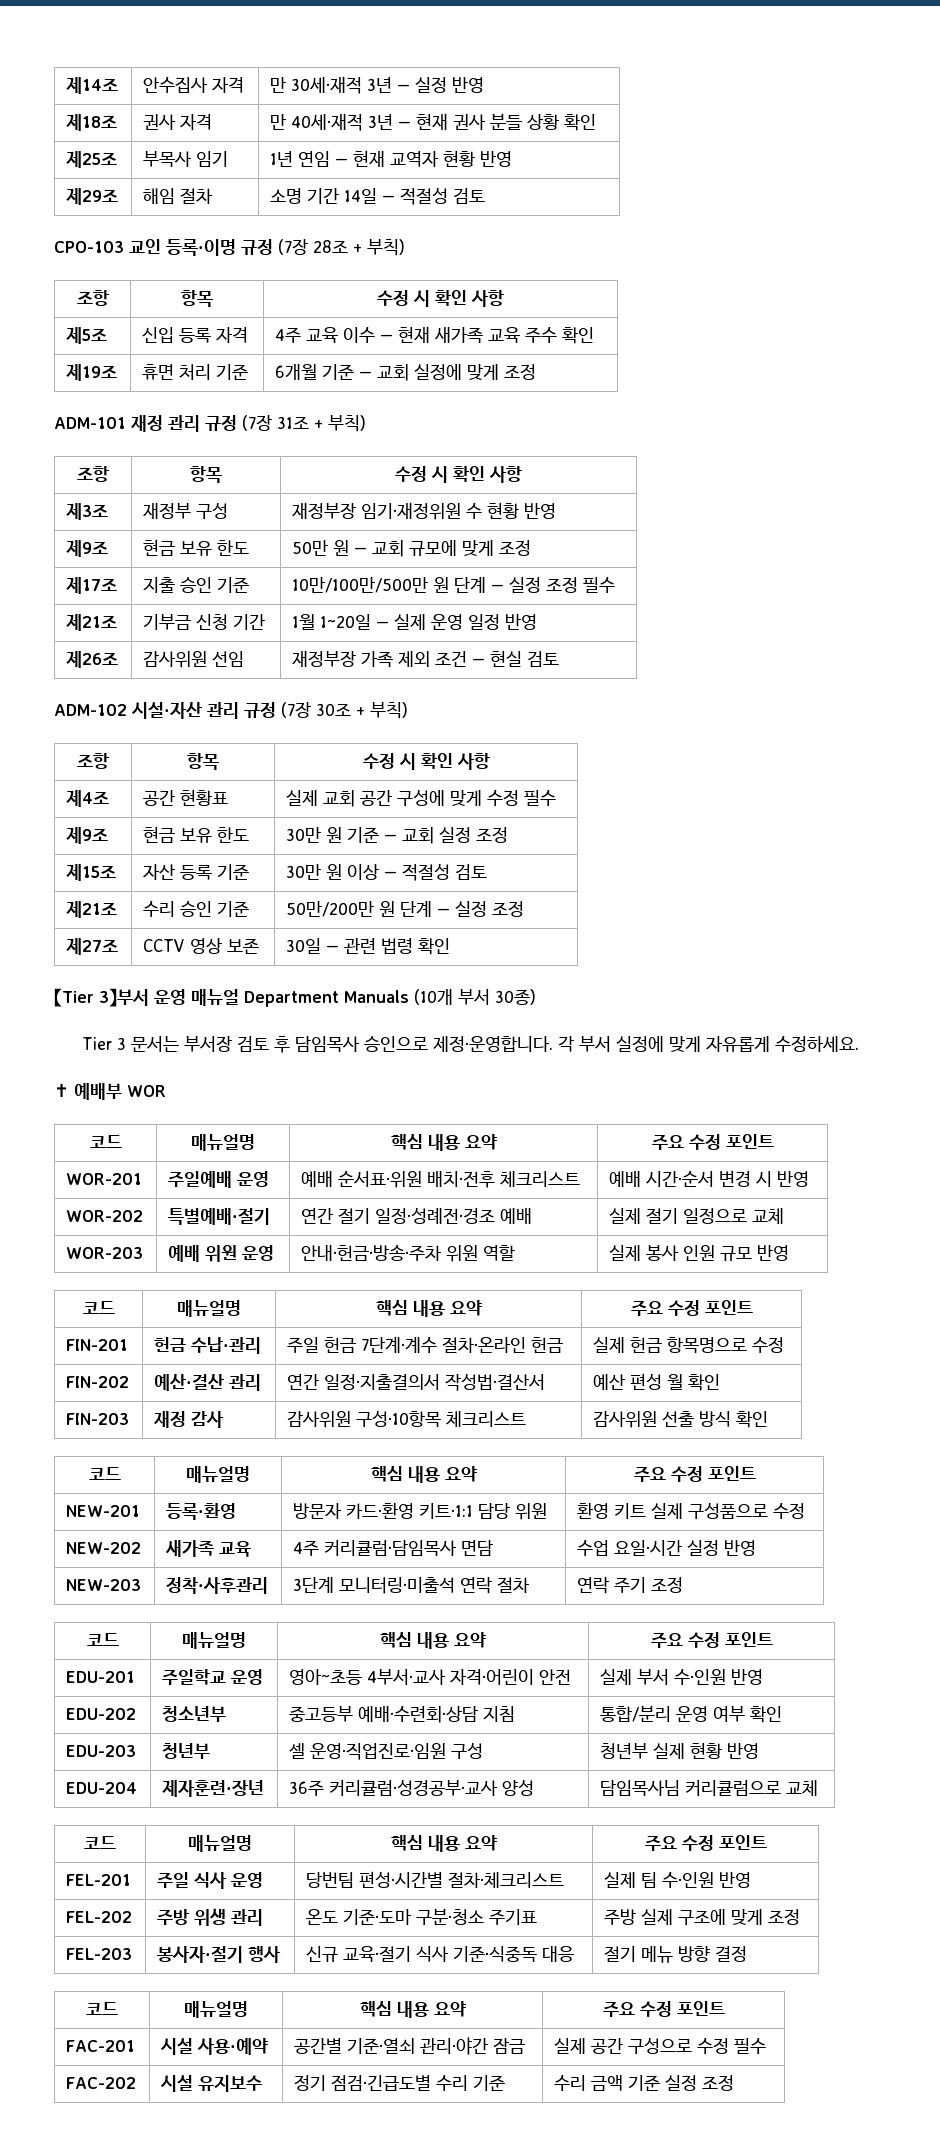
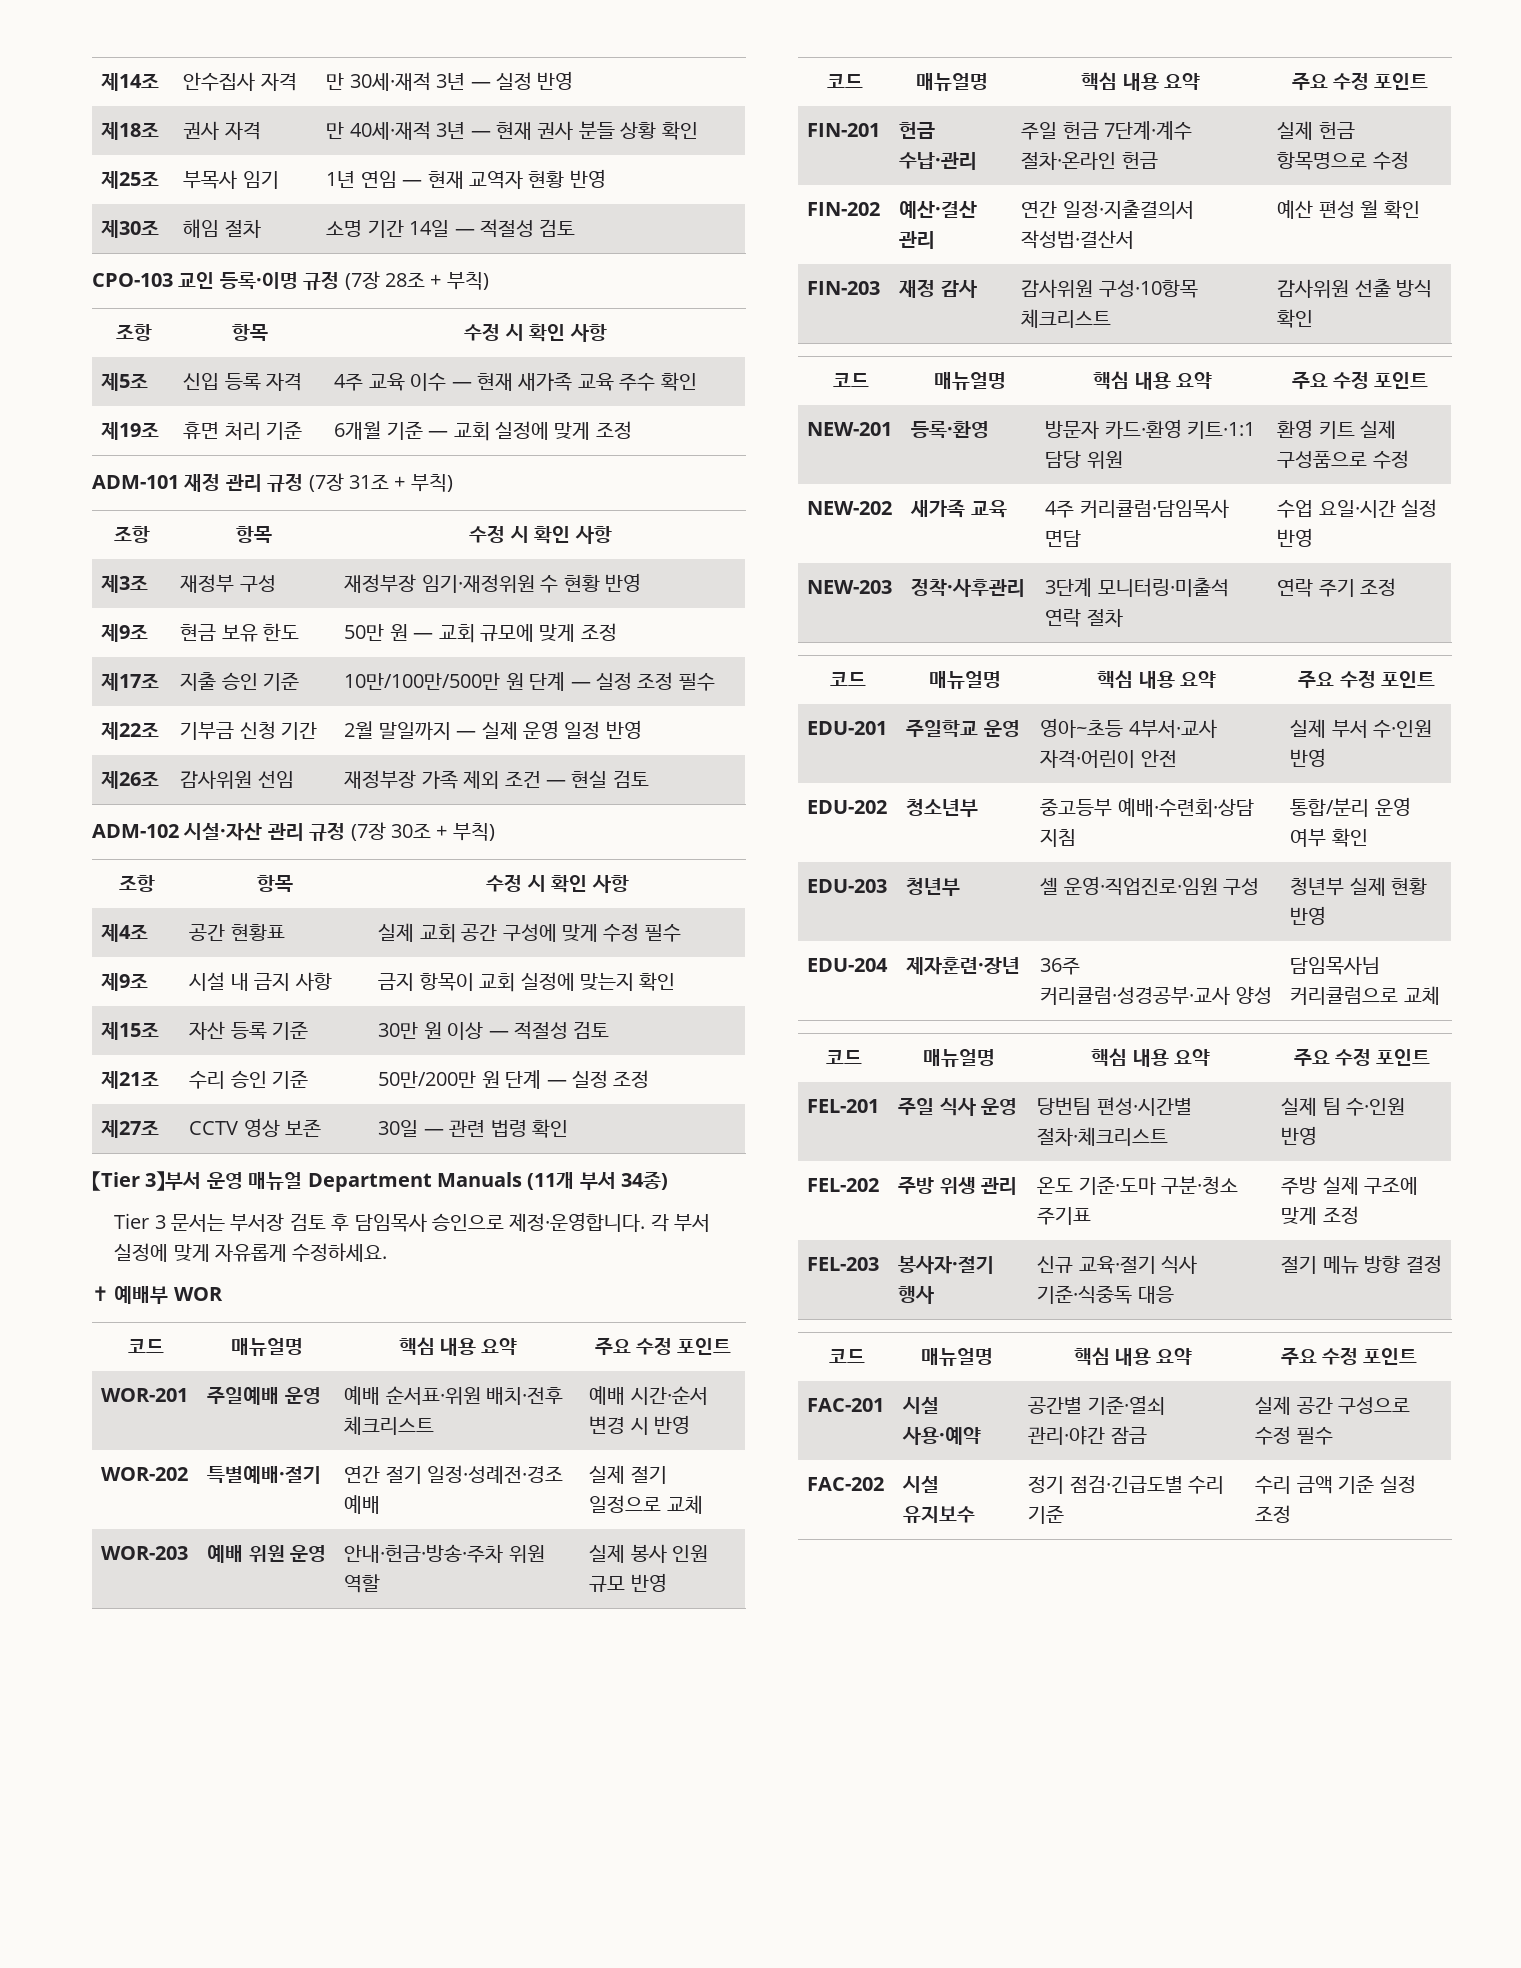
- 제29조 | 해임 절차 | 소명 기간 14일 — 적절성 검토
+ 제30조 | 해임 절차 | 소명 기간 14일 — 적절성 검토
- 제21조 | 기부금 신청 기간 | 1월 1~20일 — 실제 운영 일정 반영
+ 제22조 | 기부금 신청 기간 | 2월 말일까지 — 실제 운영 일정 반영
- 제9조 | 현금 보유 한도 | 30만 원 기준 — 교회 실정 조정
+ 제9조 | 시설 내 금지 사항 | 금지 항목이 교회 실정에 맞는지 확인
- 【Tier 3】부서 운영 매뉴얼 Department Manuals (10개 부서 30종)
+ 【Tier 3】부서 운영 매뉴얼 Department Manuals (11개 부서 34종)

